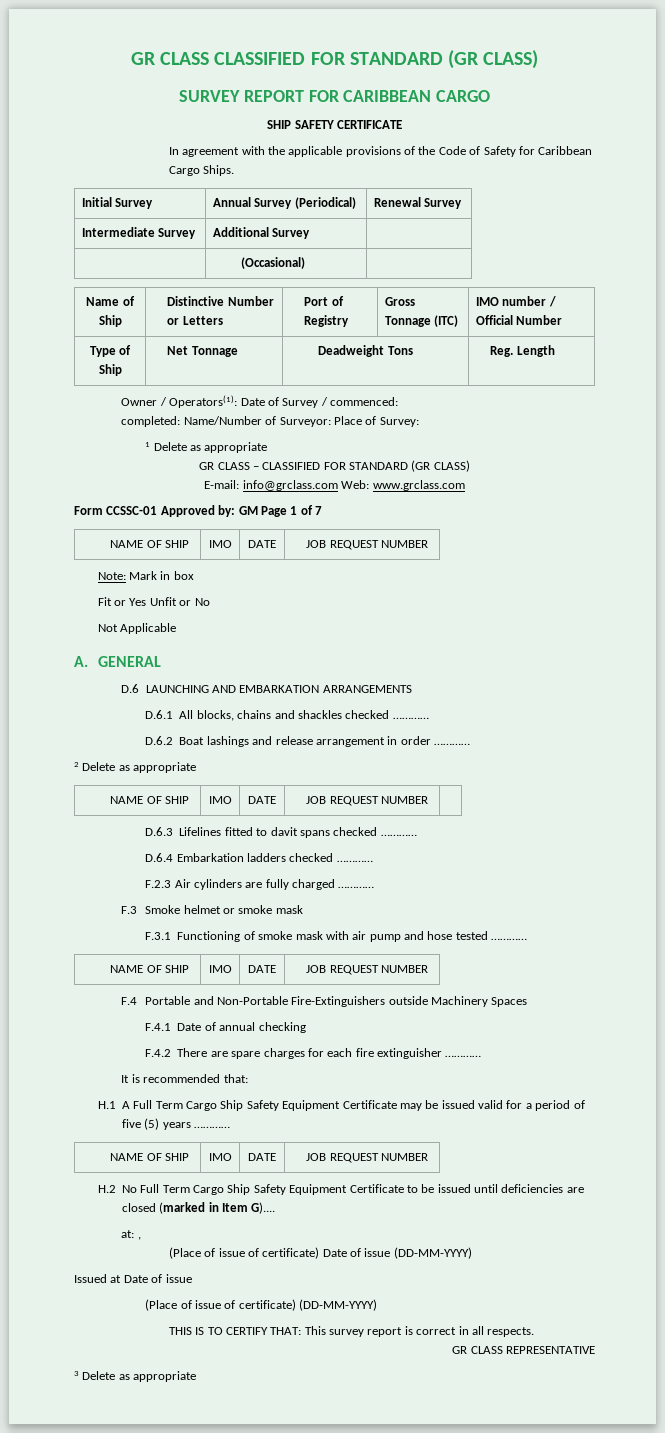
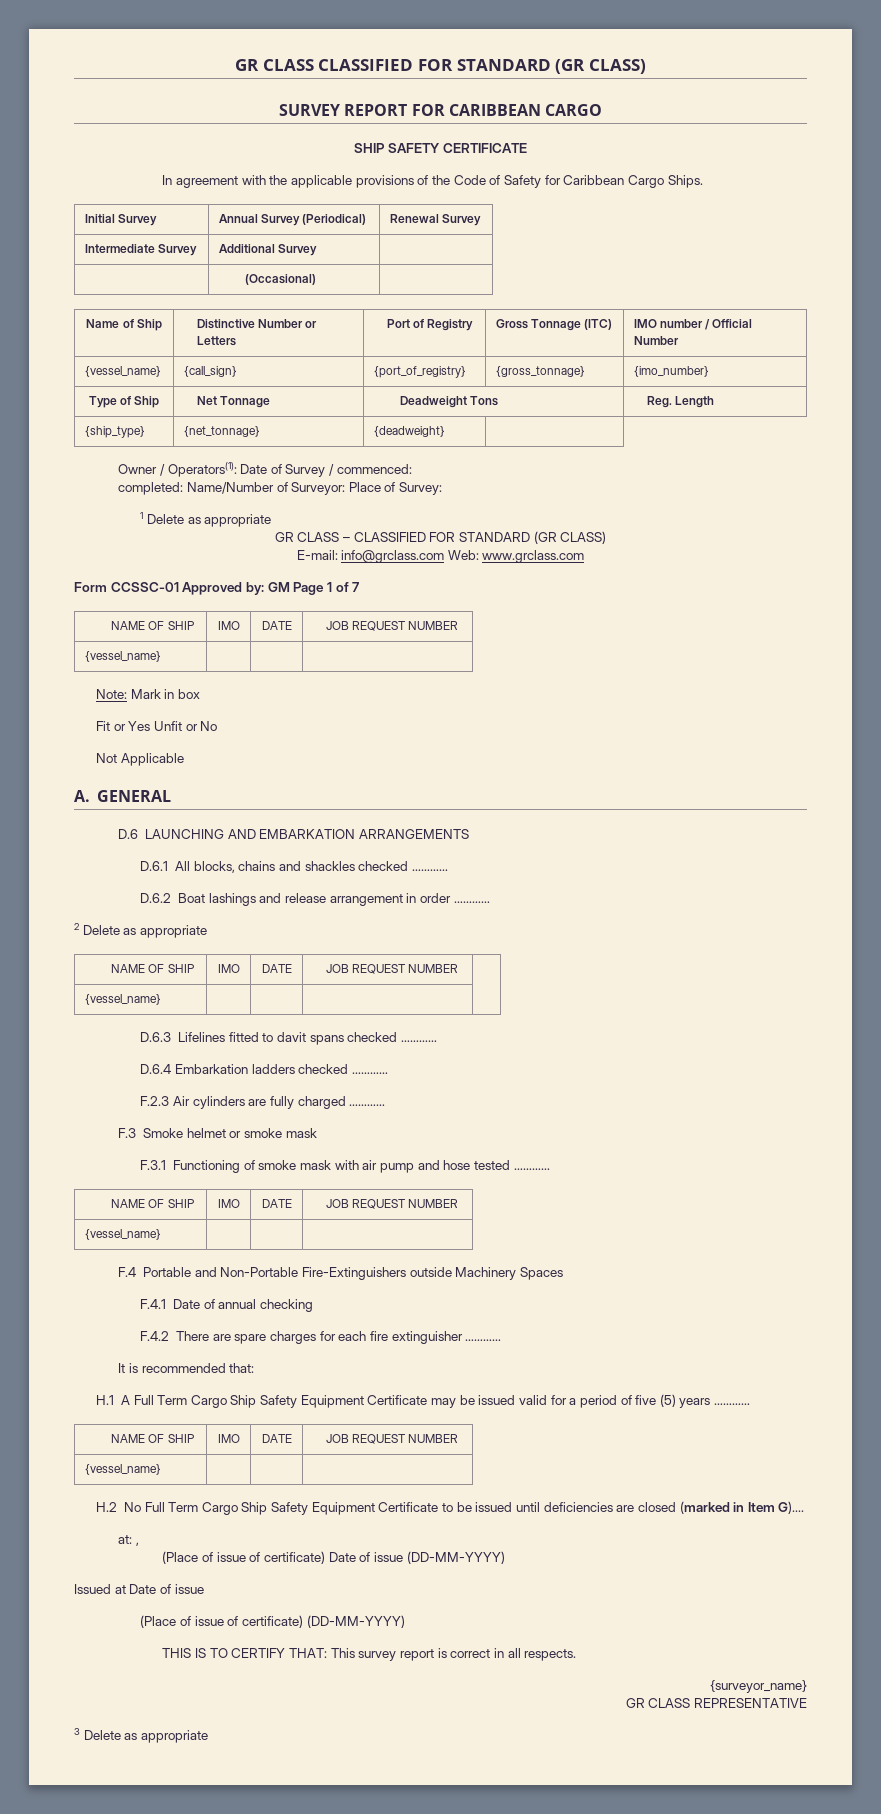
+ {vessel_name} | {call_sign} | {port_of_registry} | {gross_tonnage} | {imo_number}
+ {ship_type} | {net_tonnage} | {deadweight} |
  Form CCSSC-01 Approved by: GM Page 1 of 7
  NAME OF SHIP | IMO | DATE | JOB REQUEST NUMBER
+ {vessel_name} | | |
+ {vessel_name} | | | |
  F.3.1 Functioning of smoke mask with air pump and hose tested …………
  NAME OF SHIP | IMO | DATE | JOB REQUEST NUMBER
+ {vessel_name} | | |
  H.1 A Full Term Cargo Ship Safety Equipment Certificate may be issued valid for a period of five (5) years …………
  NAME OF SHIP | IMO | DATE | JOB REQUEST NUMBER
+ {vessel_name} | | |
+ {surveyor_name}

